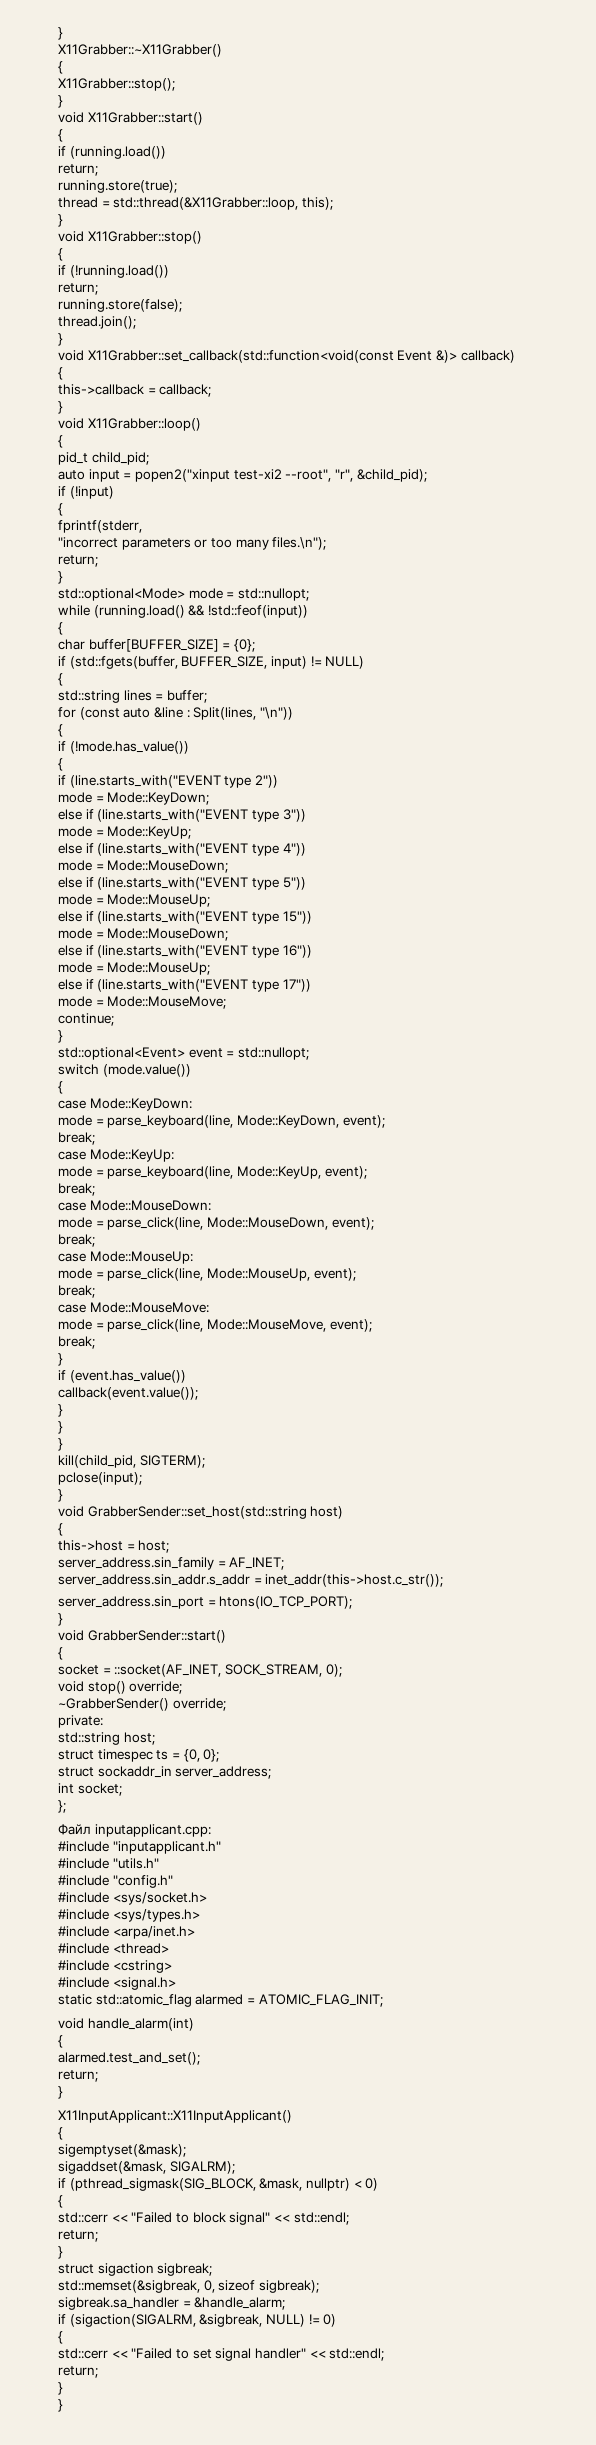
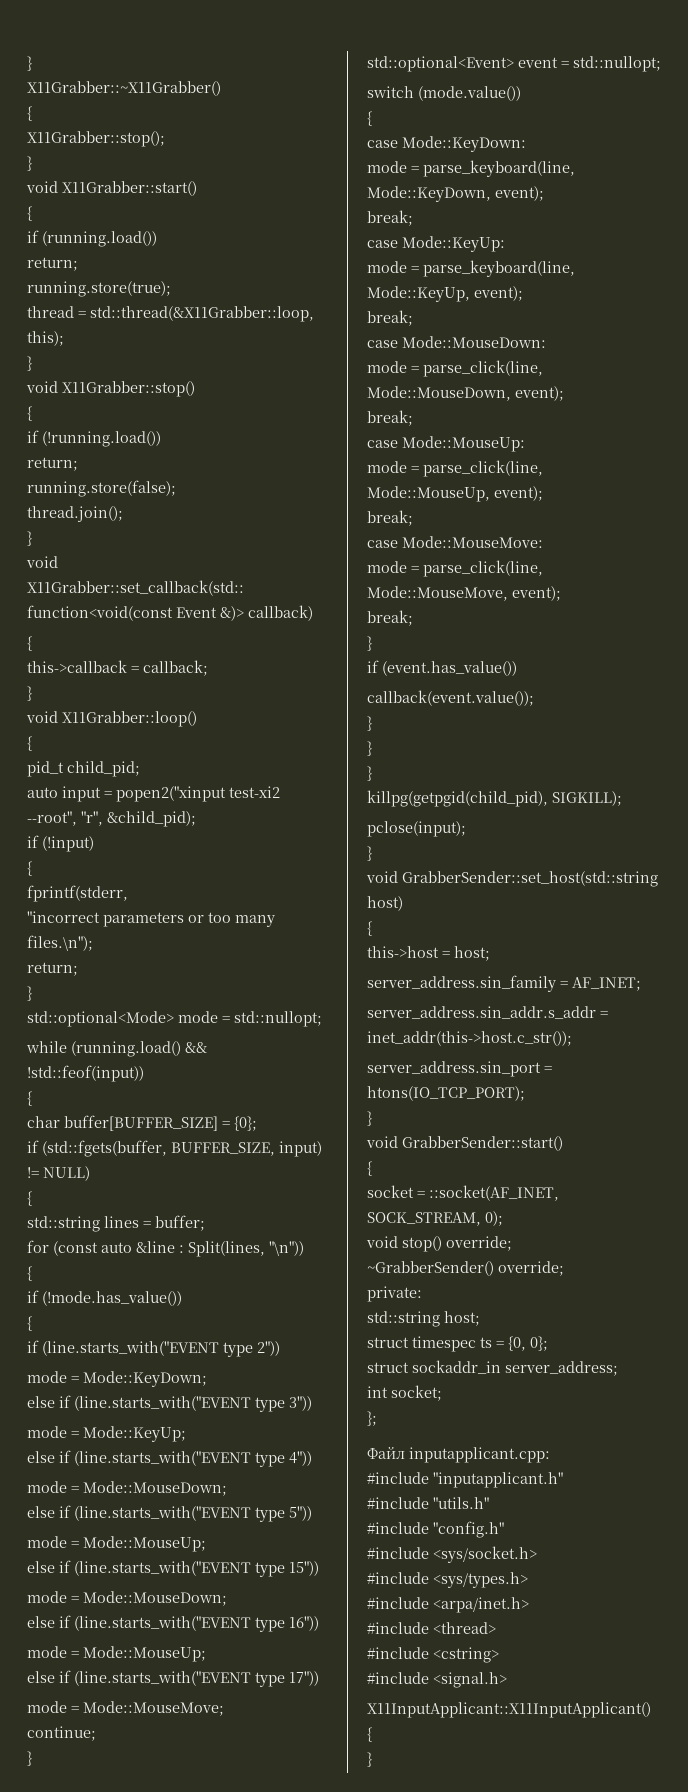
- kill(child_pid, SIGTERM);
+ killpg(getpgid(child_pid), SIGKILL);
- static std::atomic_flag alarmed = ATOMIC_FLAG_INIT;
- void handle_alarm(int)
- {
- alarmed.test_and_set();
- return;
- }
  X11InputApplicant::X11InputApplicant()
  {
- sigemptyset(&mask);
- sigaddset(&mask, SIGALRM);
- if (pthread_sigmask(SIG_BLOCK, &mask, nullptr) < 0)
- {
- std::cerr << "Failed to block signal" << std::endl;
- return;
- }
- struct sigaction sigbreak;
- std::memset(&sigbreak, 0, sizeof sigbreak);
- sigbreak.sa_handler = &handle_alarm;
- if (sigaction(SIGALRM, &sigbreak, NULL) != 0)
- {
- std::cerr << "Failed to set signal handler" << std::endl;
- return;
- }

